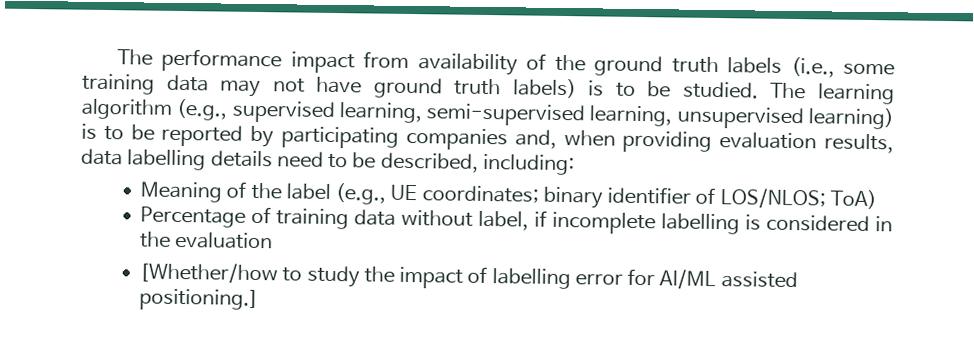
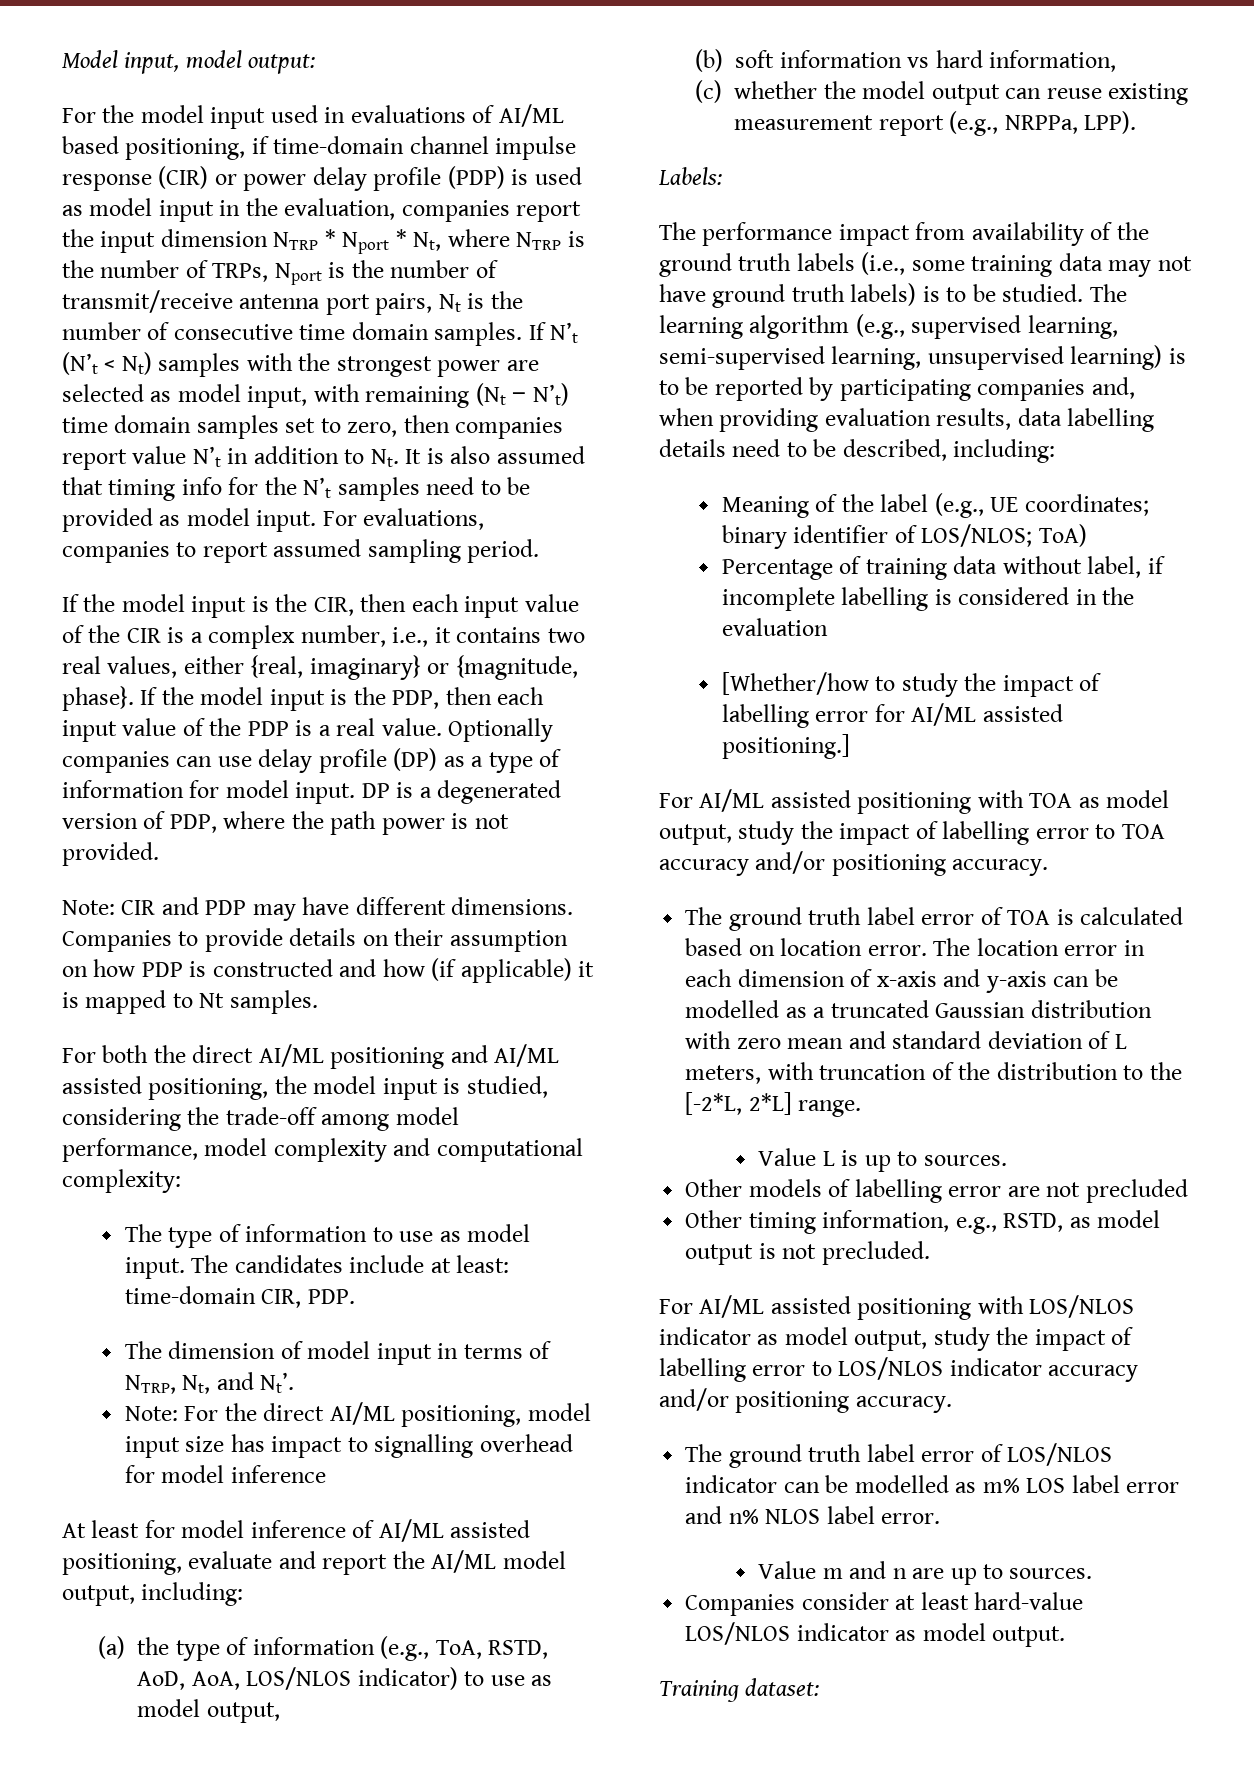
+ Model input, model output:
+ For the model input used in evaluations of AI/ML based positioning, if time-domain channel impulse response (CIR) or power delay profile (PDP) is used as model input in the evaluation, companies report the input dimension NTRP * Nport * Nt, where NTRP is the number of TRPs, Nport is the number of transmit/receive antenna port pairs, Nt is the number of consecutive time domain samples. If N’t (N’t < Nt) samples with the strongest power are selected as model input, with remaining (Nt ‒ N’t) time domain samples set to zero, then companies report value N’t in addition to Nt. It is also assumed that timing info for the N’t samples need to be provided as model input. For evaluations, companies to report assumed sampling period.
+ If the model input is the CIR, then each input value of the CIR is a complex number, i.e., it contains two real values, either {real, imaginary} or {magnitude, phase}. If the model input is the PDP, then each input value of the PDP is a real value. Optionally companies can use delay profile (DP) as a type of information for model input. DP is a degenerated version of PDP, where the path power is not provided.
+ Note: CIR and PDP may have different dimensions. Companies to provide details on their assumption on how PDP is constructed and how (if applicable) it is mapped to Nt samples.
+ For both the direct AI/ML positioning and AI/ML assisted positioning, the model input is studied, considering the trade-off among model performance, model complexity and computational complexity:
+ The type of information to use as model input. The candidates include at least: time-domain CIR, PDP.
+ The dimension of model input in terms of NTRP, Nt, and Nt’.
+ Note: For the direct AI/ML positioning, model input size has impact to signalling overhead for model inference
+ At least for model inference of AI/ML assisted positioning, evaluate and report the AI/ML model output, including:
+ (a) the type of information (e.g., ToA, RSTD, AoD, AoA, LOS/NLOS indicator) to use as model output,
+ (b) soft information vs hard information,
+ (c) whether the model output can reuse existing measurement report (e.g., NRPPa, LPP).
+ Labels:
+ For AI/ML assisted positioning with TOA as model output, study the impact of labelling error to TOA accuracy and/or positioning accuracy.
+ The ground truth label error of TOA is calculated based on location error. The location error in each dimension of x-axis and y-axis can be modelled as a truncated Gaussian distribution with zero mean and standard deviation of L meters, with truncation of the distribution to the [-2*L, 2*L] range.
+ Value L is up to sources.
+ Other models of labelling error are not precluded
+ Other timing information, e.g., RSTD, as model output is not precluded.
+ For AI/ML assisted positioning with LOS/NLOS indicator as model output, study the impact of labelling error to LOS/NLOS indicator accuracy and/or positioning accuracy.
+ The ground truth label error of LOS/NLOS indicator can be modelled as m% LOS label error and n% NLOS label error.
+ Value m and n are up to sources.
+ Companies consider at least hard-value LOS/NLOS indicator as model output.
+ Training dataset:

